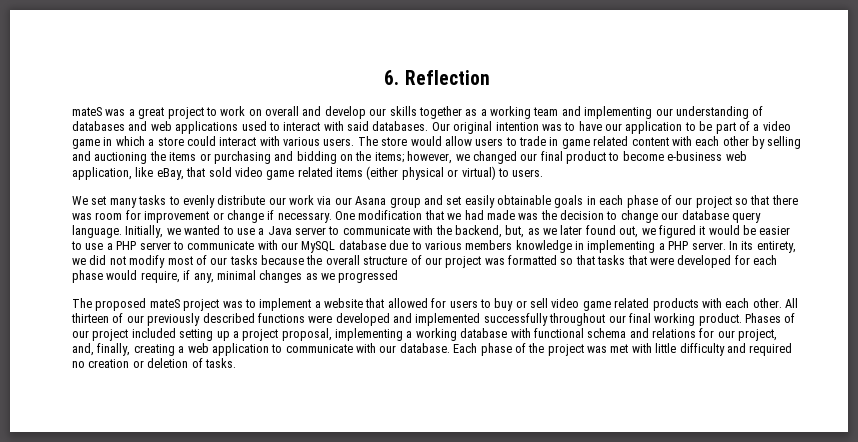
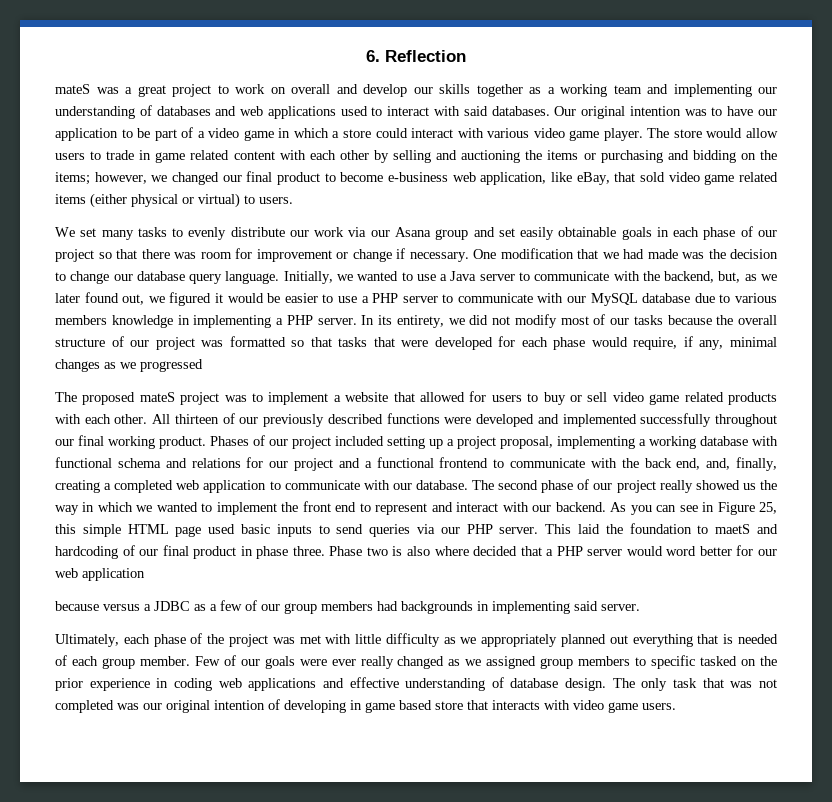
- Our original intention was to have our application to be part of a video game in which a store could interact with various users.
+ Our original intention was to have our application to be part of a video game in which a store could interact with various video game player.
- Phases of our project included setting up a project proposal, implementing a working database with functional schema and relations for our project, and, finally, creating a web application to communicate with our database.
+ Phases of our project included setting up a project proposal, implementing a working database with functional schema and relations for our project and a functional frontend to communicate with the back end, and, finally, creating a completed web application to communicate with our database.
- Each phase of the project was met with little difficulty and required no creation or deletion of tasks.
+ The second phase of our project really showed us the way in which we wanted to implement the front end to represent and interact with our backend. As you can see in Figure 25, this simple HTML page used basic inputs to send queries via our PHP server. This laid the foundation to maetS and hardcoding of our final product in phase three. Phase two is also where decided that a PHP server would word better for our web application
+ because versus a JDBC as a few of our group members had backgrounds in implementing said server.
+ Ultimately, each phase of the project was met with little difficulty as we appropriately planned out everything that is needed of each group member. Few of our goals were ever really changed as we assigned group members to specific tasked on the prior experience in coding web applications and effective understanding of database design. The only task that was not completed was our original intention of developing in game based store that interacts with video game users.

